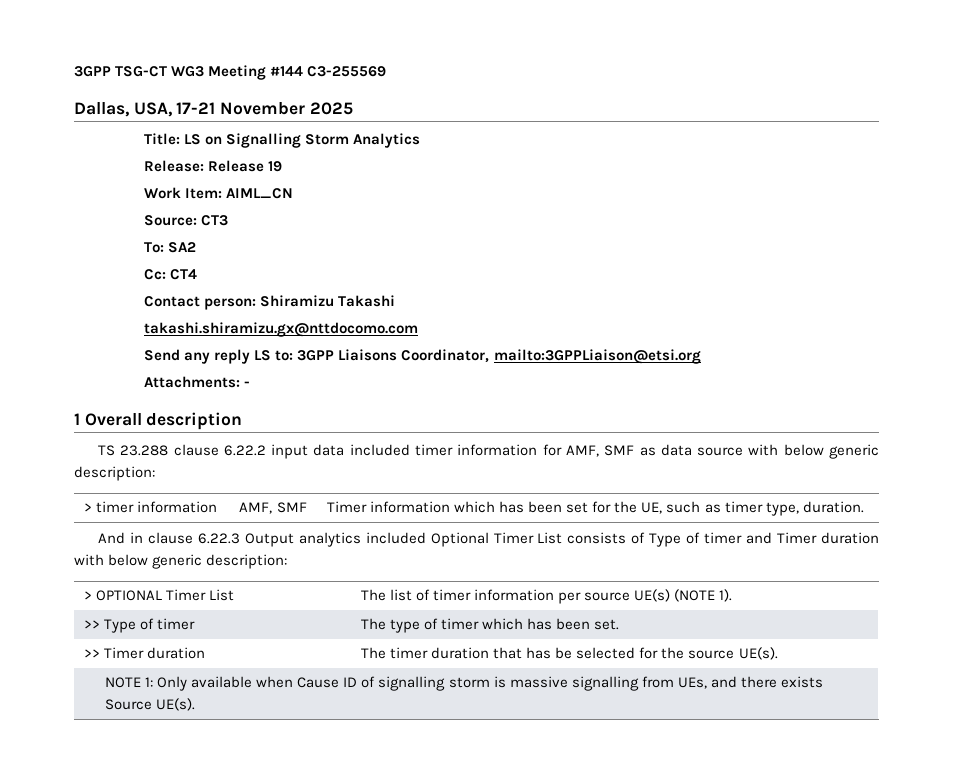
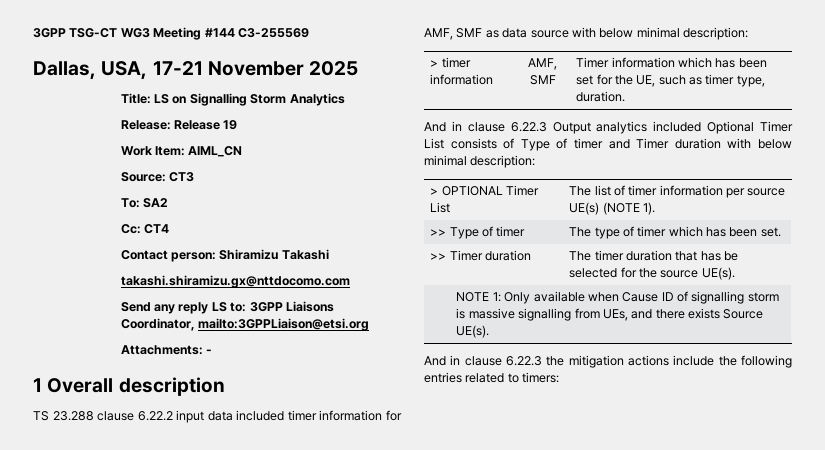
- TS 23.288 clause 6.22.2 input data included timer information for AMF, SMF as data source with below generic description:
+ TS 23.288 clause 6.22.2 input data included timer information for AMF, SMF as data source with below minimal description:
- And in clause 6.22.3 Output analytics included Optional Timer List consists of Type of timer and Timer duration with below generic description:
+ And in clause 6.22.3 Output analytics included Optional Timer List consists of Type of timer and Timer duration with below minimal description:
+ And in clause 6.22.3 the mitigation actions include the following entries related to timers:

